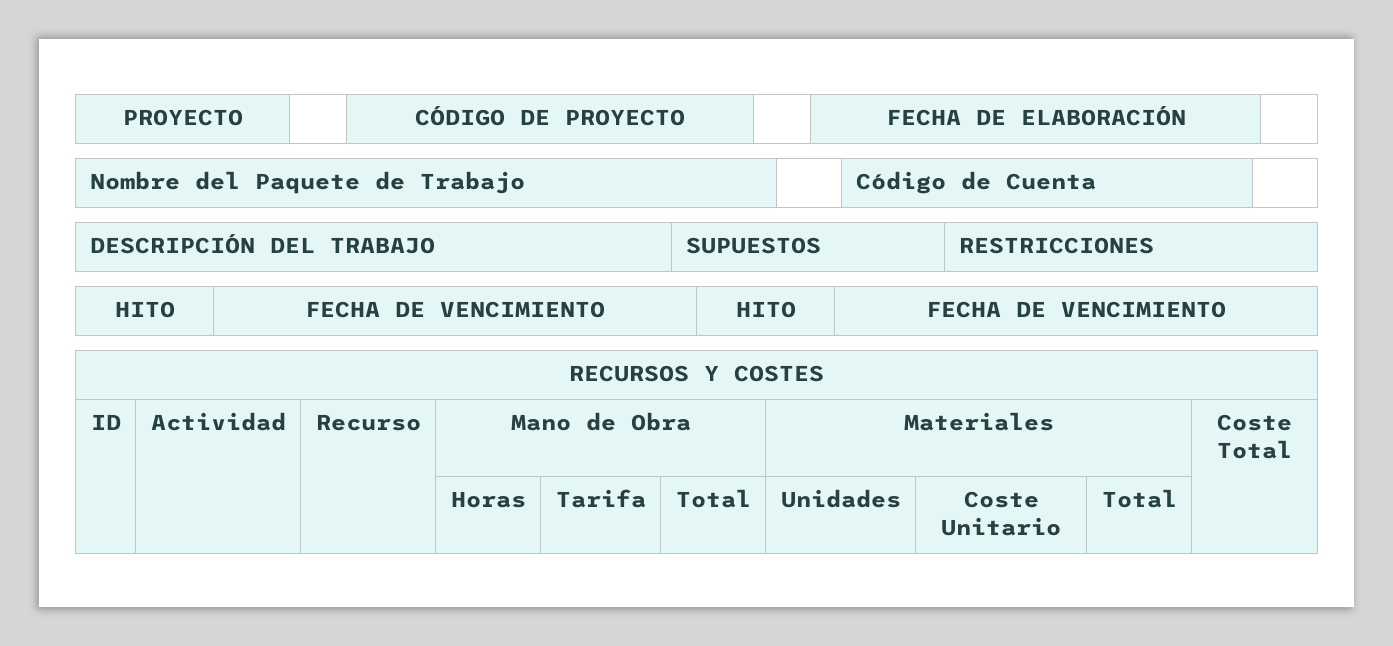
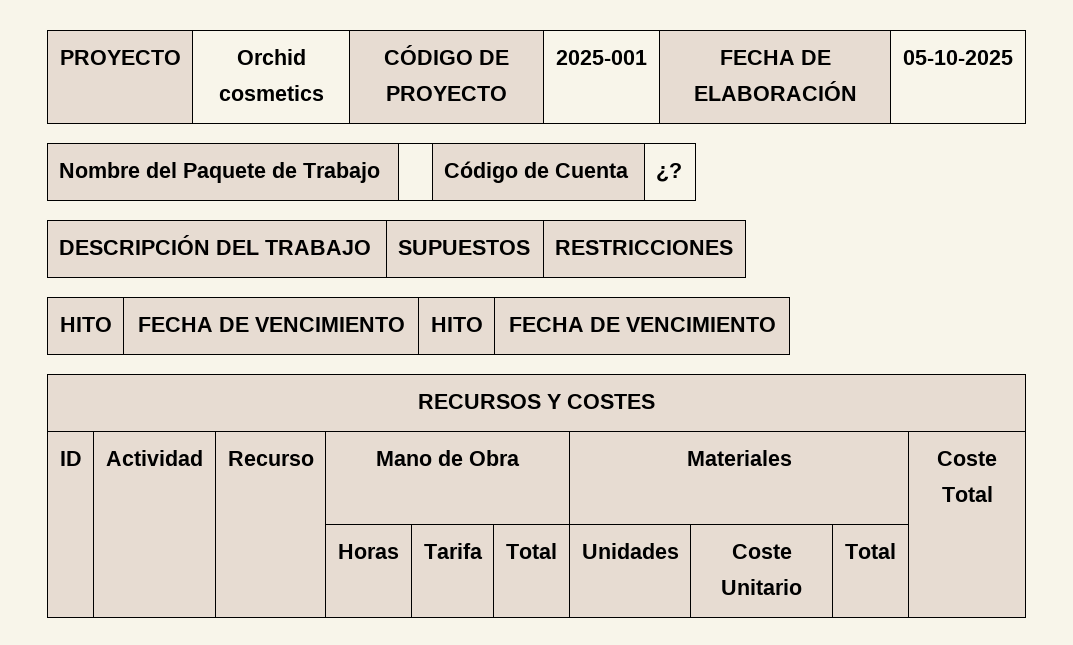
- PROYECTO | | CÓDIGO DE PROYECTO | | FECHA DE ELABORACIÓN |
+ PROYECTO | Orchid cosmetics | CÓDIGO DE PROYECTO | 2025-001 | FECHA DE ELABORACIÓN | 05-10-2025
- Nombre del Paquete de Trabajo | | Código de Cuenta |
+ Nombre del Paquete de Trabajo | | Código de Cuenta | ¿?

